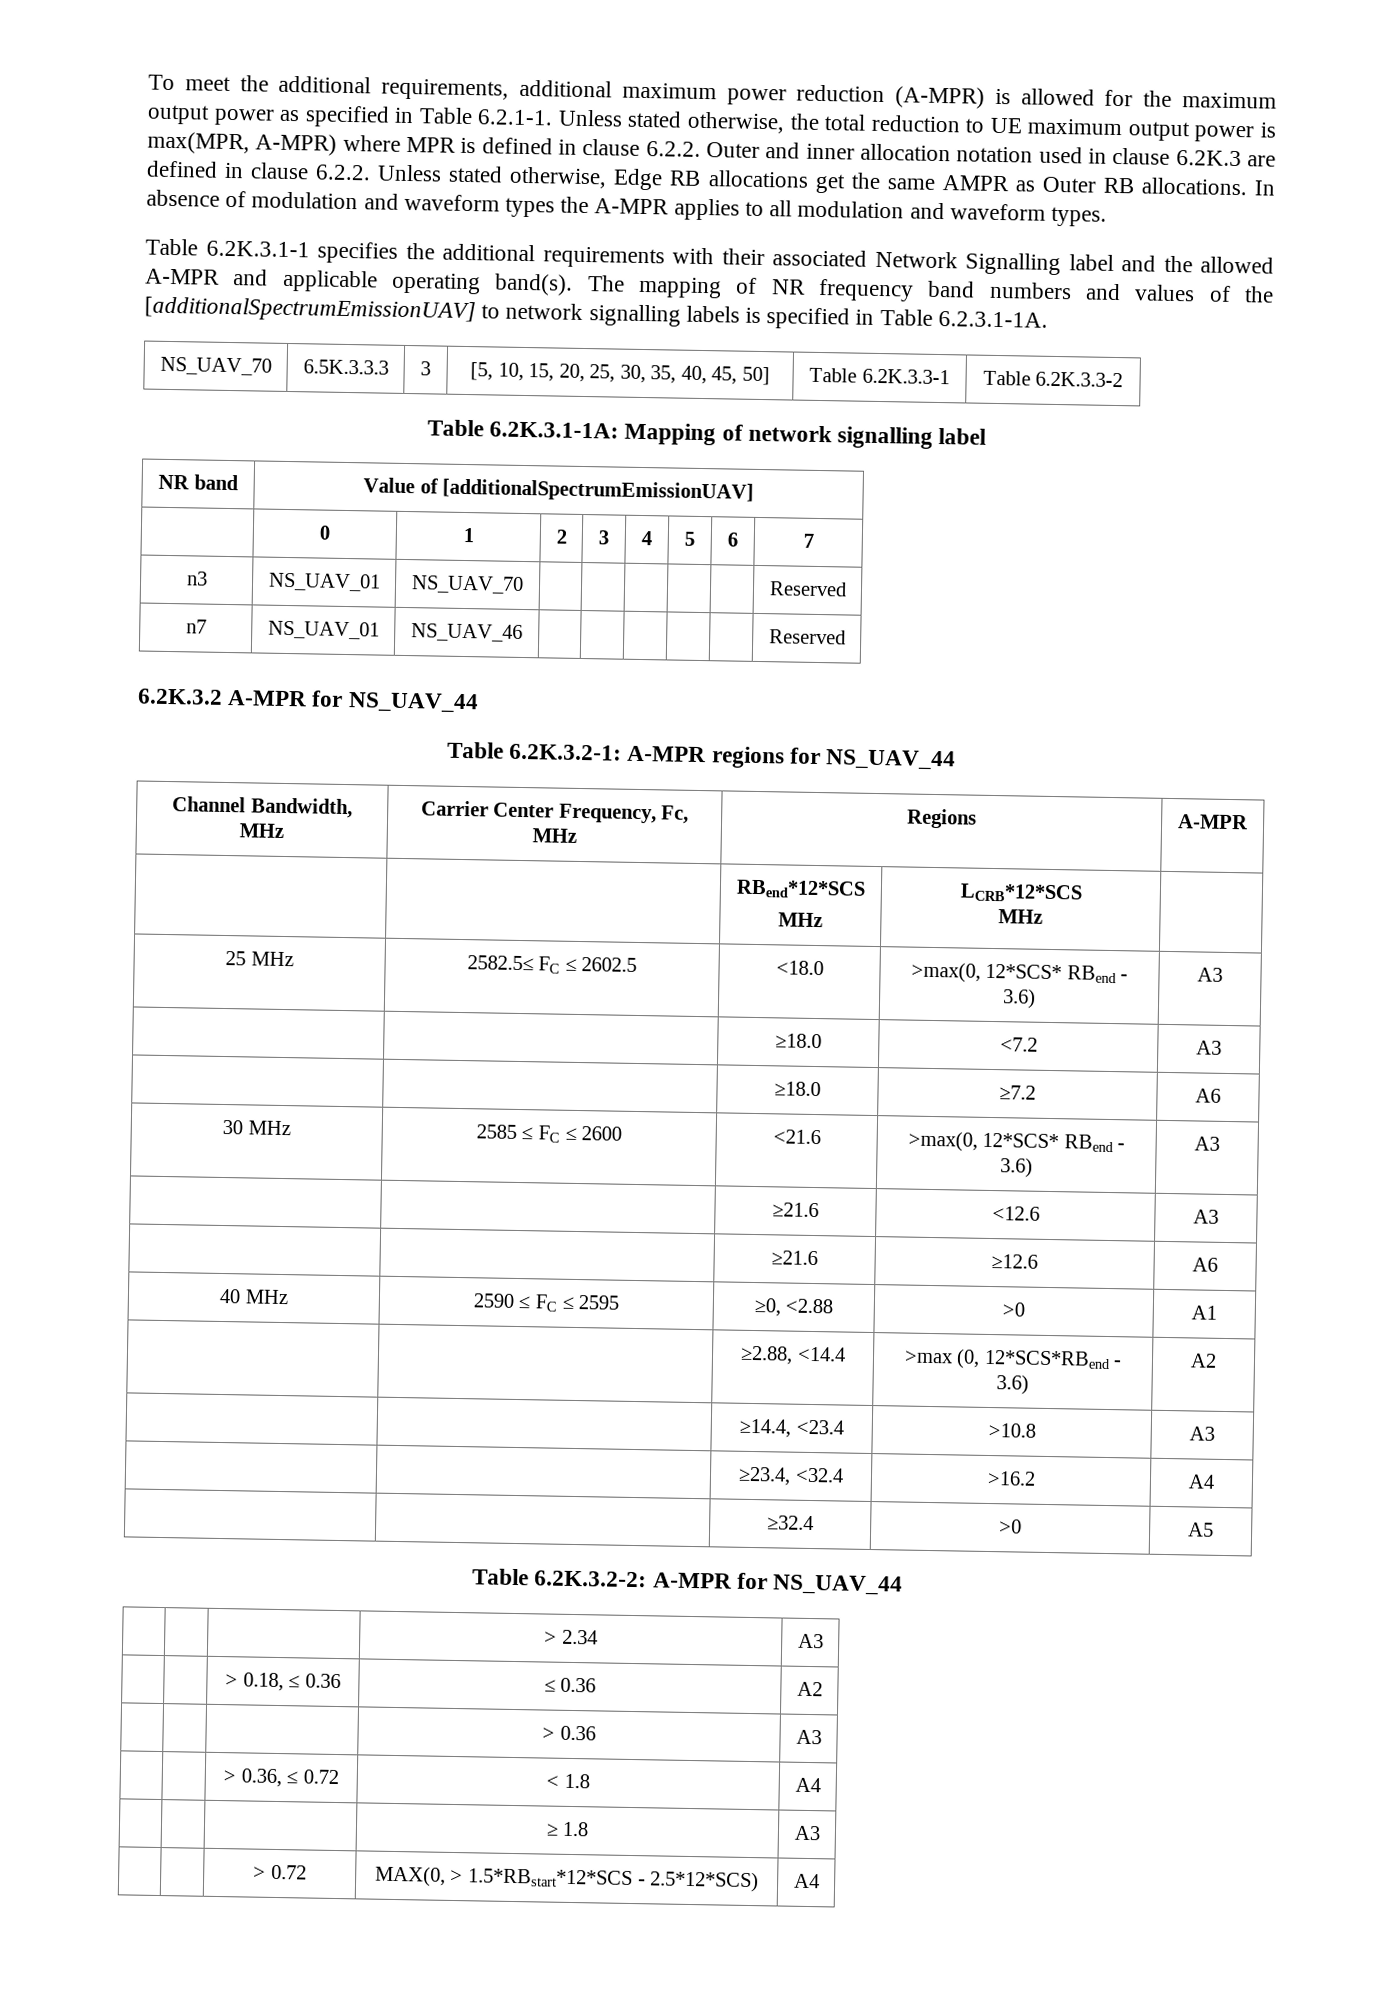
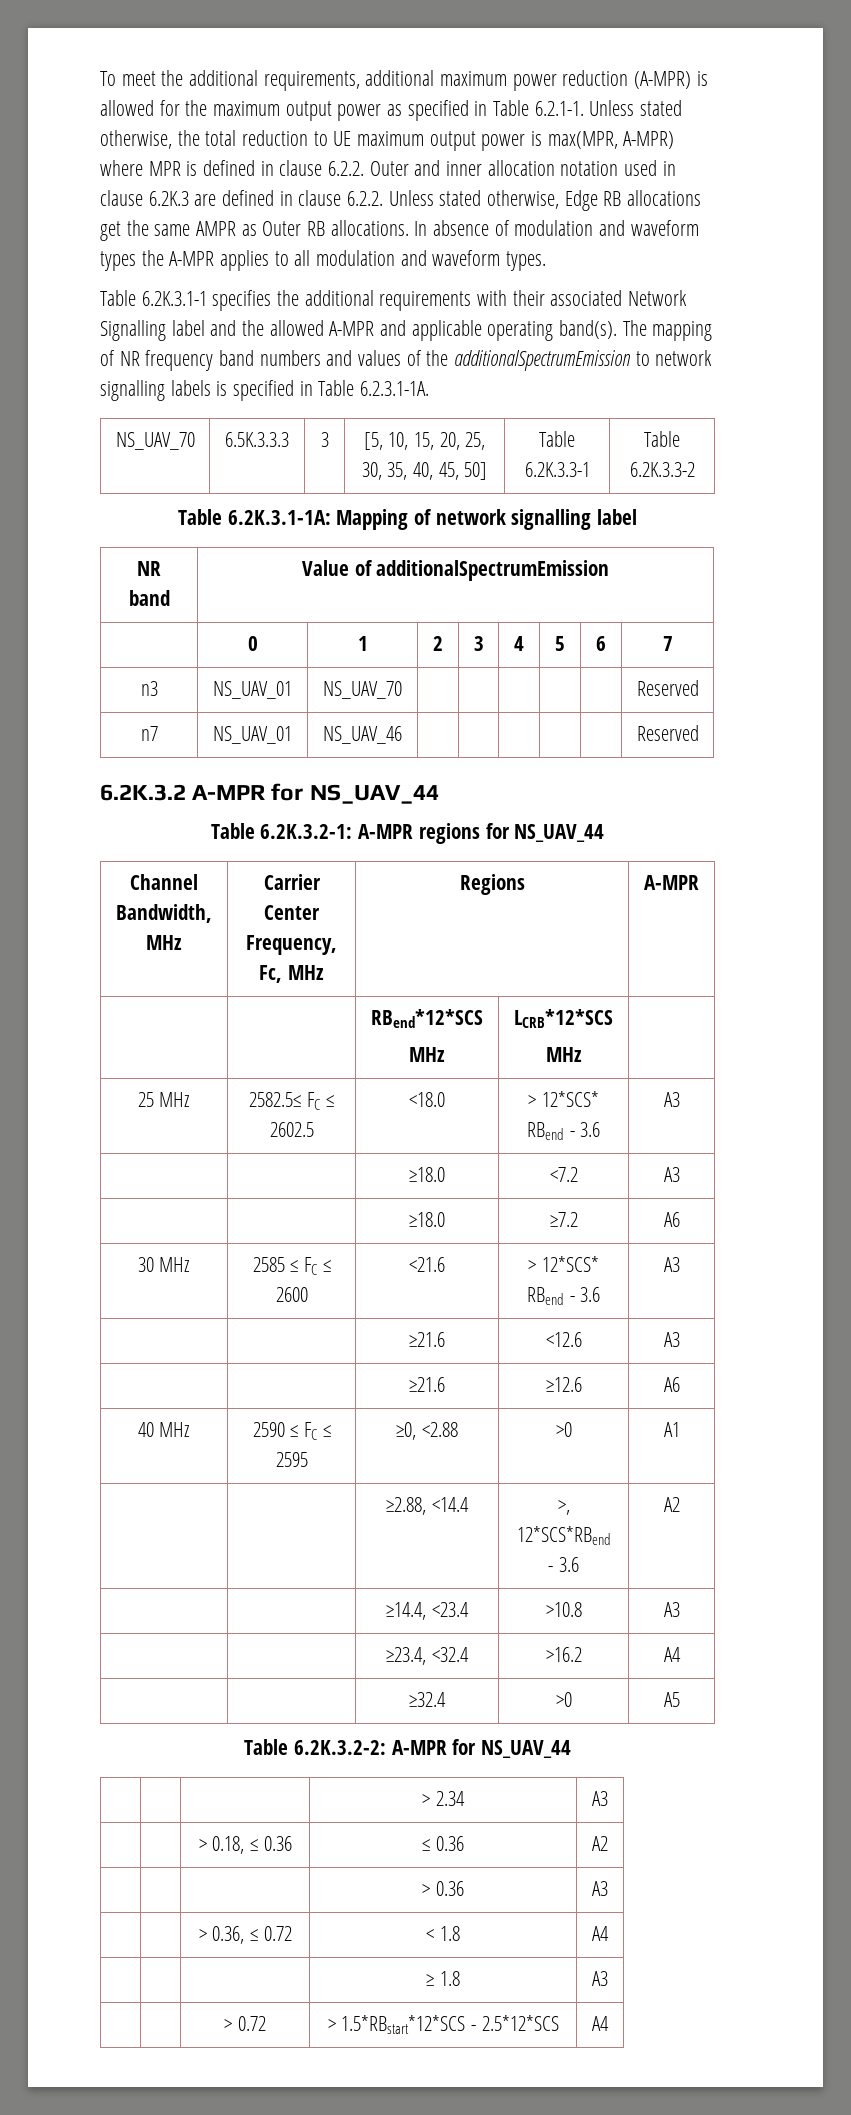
- The mapping of NR frequency band numbers and values of the [additionalSpectrumEmissionUAV] to network signalling labels is specified in Table 6.2.3.1-1A.
+ The mapping of NR frequency band numbers and values of the additionalSpectrumEmission to network signalling labels is specified in Table 6.2.3.1-1A.
- NR band | Value of [additionalSpectrumEmissionUAV]
+ NR band | Value of additionalSpectrumEmission
- 25 MHz | 2582.5≤ FC ≤ 2602.5 | <18.0 | >max(0, 12*SCS* RBend - 3.6) | A3
+ 25 MHz | 2582.5≤ FC ≤ 2602.5 | <18.0 | > 12*SCS* RBend - 3.6 | A3
- 30 MHz | 2585 ≤ FC ≤ 2600 | <21.6 | >max(0, 12*SCS* RBend - 3.6) | A3
+ 30 MHz | 2585 ≤ FC ≤ 2600 | <21.6 | > 12*SCS* RBend - 3.6 | A3
- | | ≥2.88, <14.4 | >max (0, 12*SCS*RBend - 3.6) | A2
+ | | ≥2.88, <14.4 | >, 12*SCS*RBend - 3.6 | A2
- | | > 0.72 | MAX(0, > 1.5*RBstart*12*SCS - 2.5*12*SCS) | A4
+ | | > 0.72 | > 1.5*RBstart*12*SCS - 2.5*12*SCS | A4

